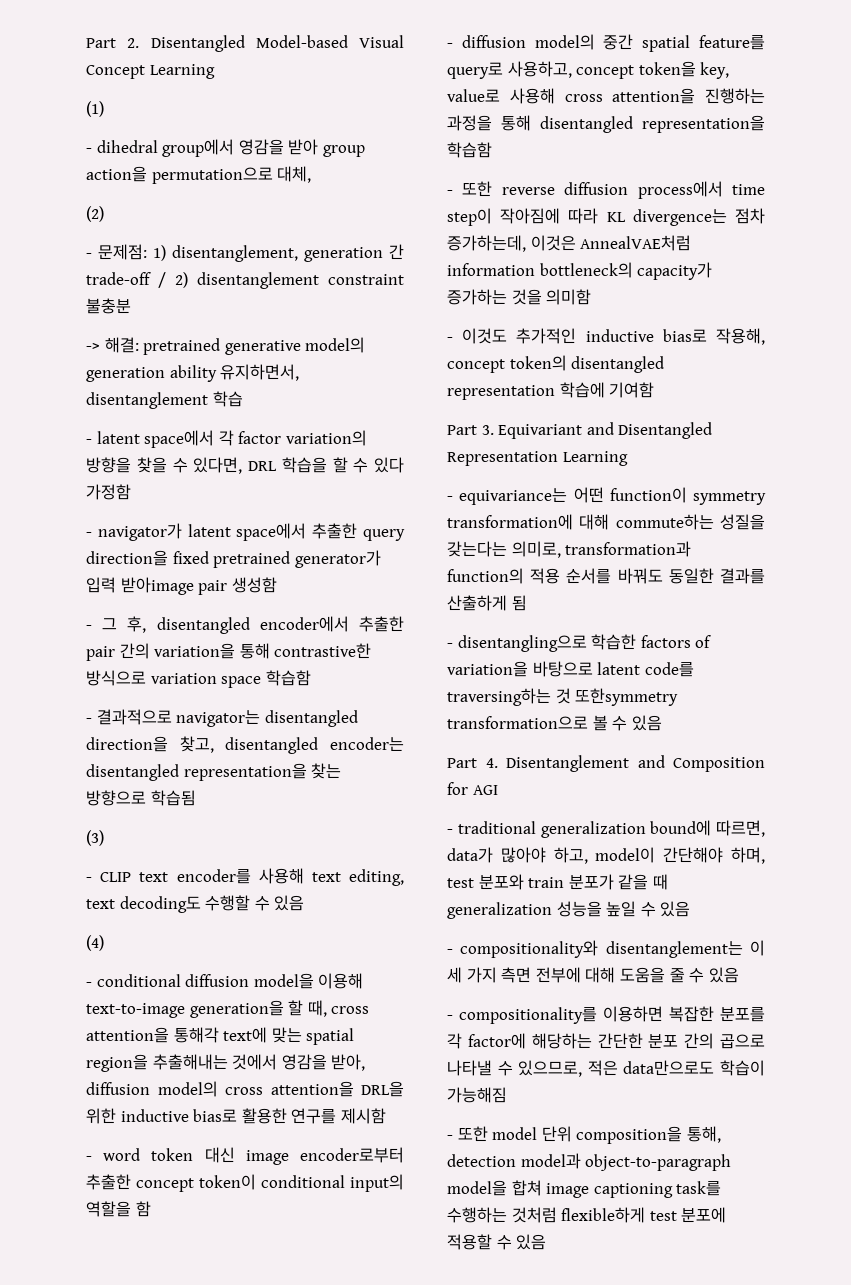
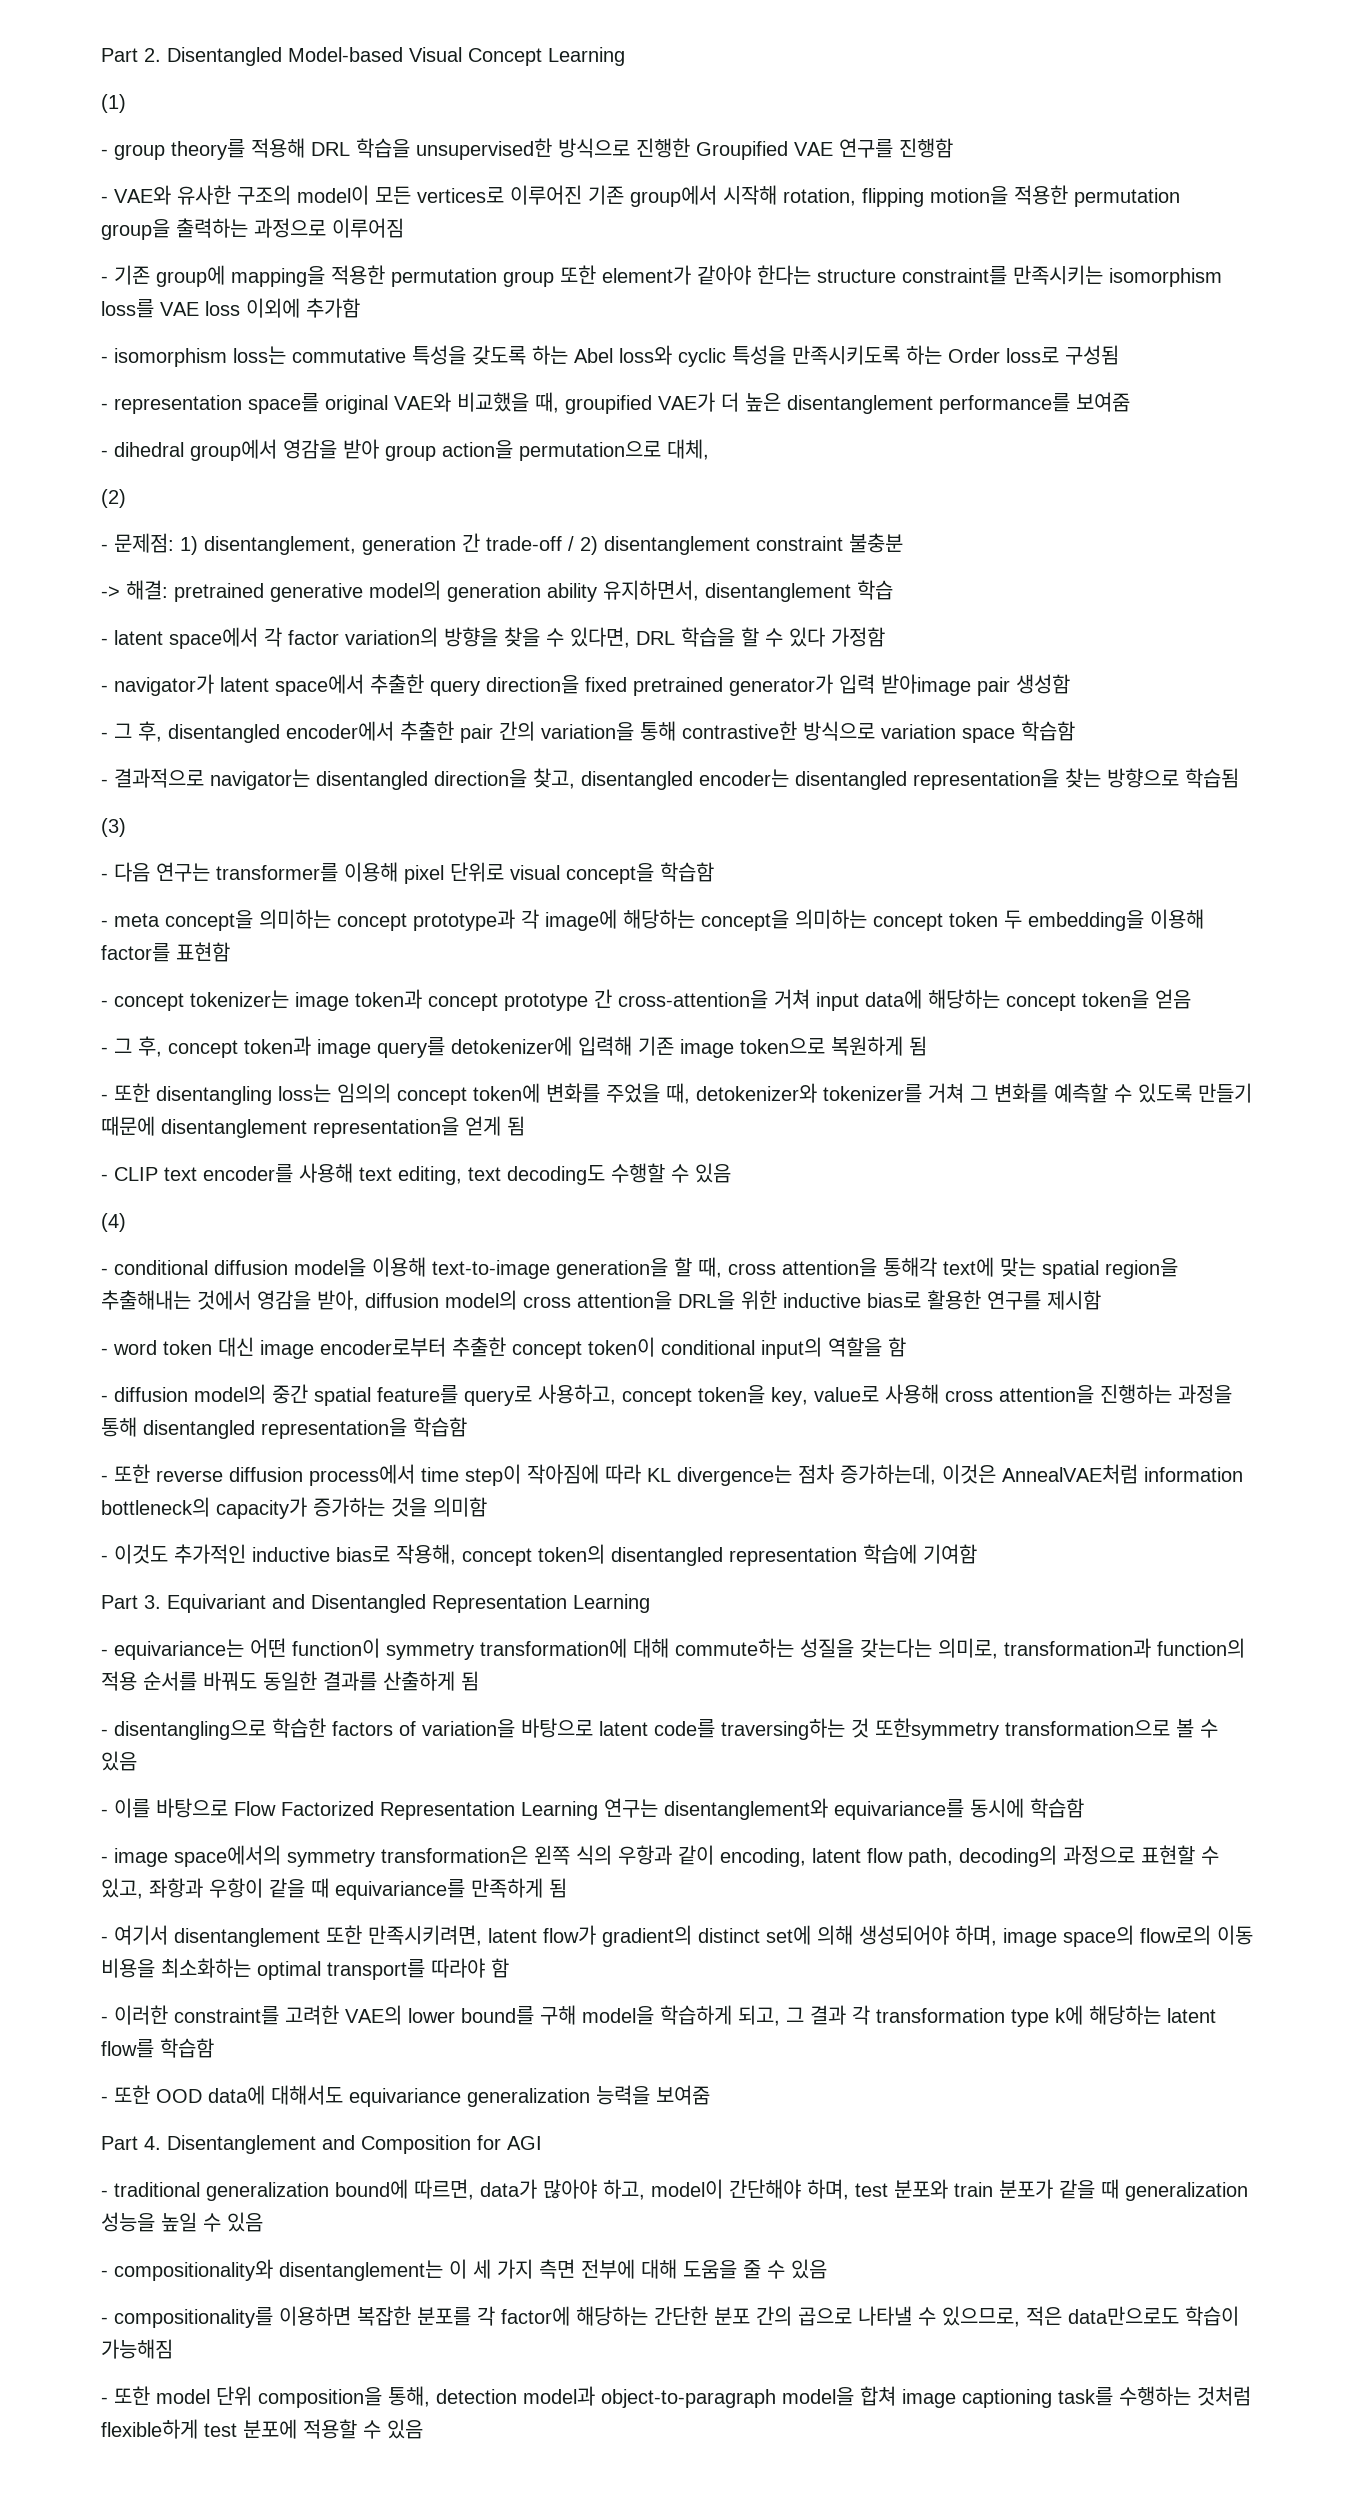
+ - group theory를 적용해 DRL 학습을 unsupervised한 방식으로 진행한 Groupified VAE 연구를 진행함
+ - VAE와 유사한 구조의 model이 모든 vertices로 이루어진 기존 group에서 시작해 rotation, flipping motion을 적용한 permutation group을 출력하는 과정으로 이루어짐
+ - 기존 group에 mapping을 적용한 permutation group 또한 element가 같아야 한다는 structure constraint를 만족시키는 isomorphism loss를 VAE loss 이외에 추가함
+ - isomorphism loss는 commutative 특성을 갖도록 하는 Abel loss와 cyclic 특성을 만족시키도록 하는 Order loss로 구성됨
+ - representation space를 original VAE와 비교했을 때, groupified VAE가 더 높은 disentanglement performance를 보여줌
+ - 다음 연구는 transformer를 이용해 pixel 단위로 visual concept을 학습함
+ - meta concept을 의미하는 concept prototype과 각 image에 해당하는 concept을 의미하는 concept token 두 embedding을 이용해 factor를 표현함
+ - concept tokenizer는 image token과 concept prototype 간 cross-attention을 거쳐 input data에 해당하는 concept token을 얻음
+ - 그 후, concept token과 image query를 detokenizer에 입력해 기존 image token으로 복원하게 됨
+ - 또한 disentangling loss는 임의의 concept token에 변화를 주었을 때, detokenizer와 tokenizer를 거쳐 그 변화를 예측할 수 있도록 만들기 때문에 disentanglement representation을 얻게 됨
+ - 이를 바탕으로 Flow Factorized Representation Learning 연구는 disentanglement와 equivariance를 동시에 학습함
+ - image space에서의 symmetry transformation은 왼쪽 식의 우항과 같이 encoding, latent flow path, decoding의 과정으로 표현할 수 있고, 좌항과 우항이 같을 때 equivariance를 만족하게 됨
+ - 여기서 disentanglement 또한 만족시키려면, latent flow가 gradient의 distinct set에 의해 생성되어야 하며, image space의 flow로의 이동 비용을 최소화하는 optimal transport를 따라야 함
+ - 이러한 constraint를 고려한 VAE의 lower bound를 구해 model을 학습하게 되고, 그 결과 각 transformation type k에 해당하는 latent flow를 학습함
+ - 또한 OOD data에 대해서도 equivariance generalization 능력을 보여줌

